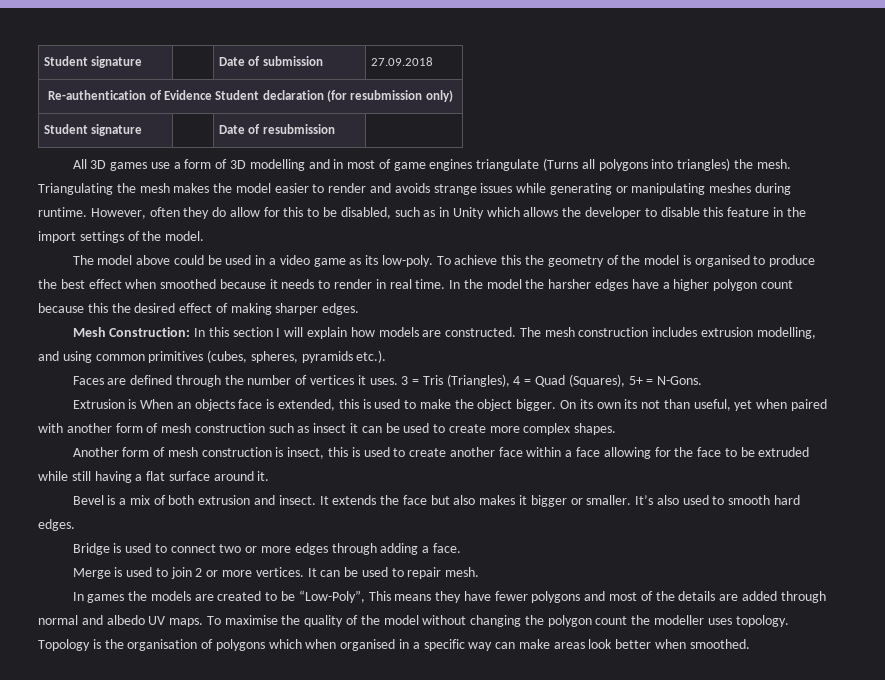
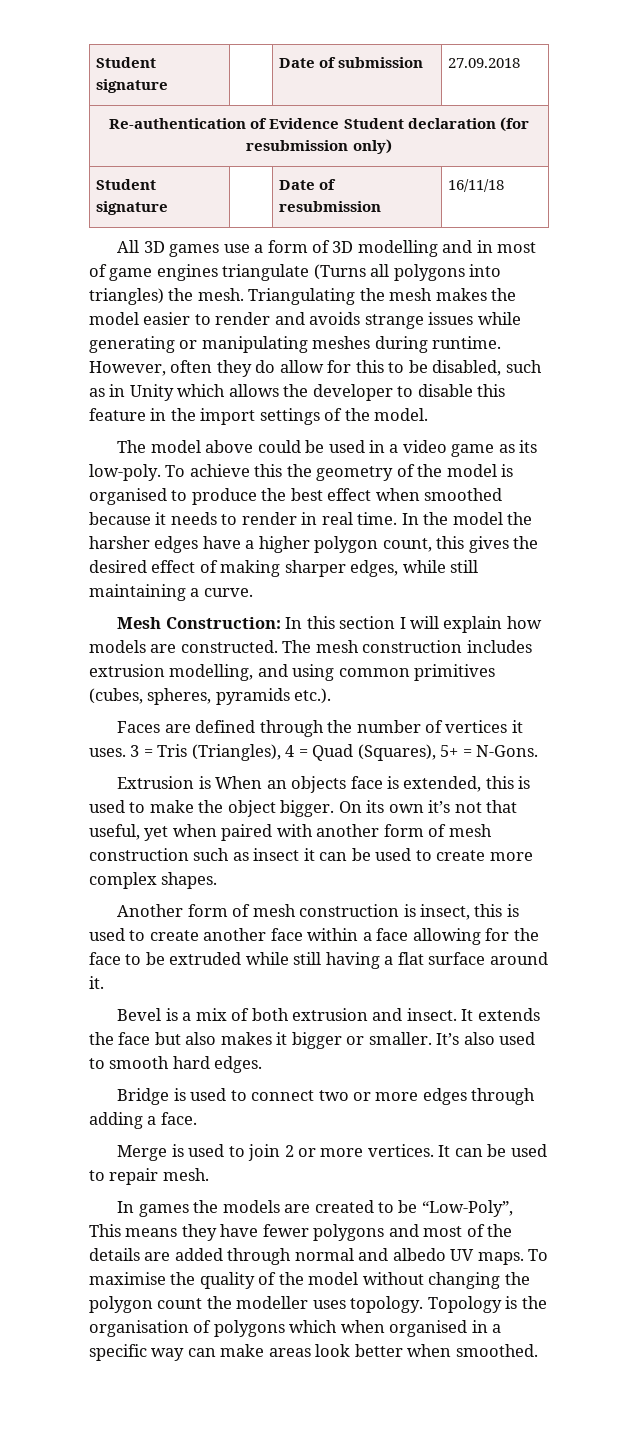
- Student signature | | Date of resubmission |
+ Student signature | | Date of resubmission | 16/11/18
- In the model the harsher edges have a higher polygon count because this the desired effect of making sharper edges.
+ In the model the harsher edges have a higher polygon count, this gives the desired effect of making sharper edges, while still maintaining a curve.
- On its own its not than useful, yet when paired with another form of mesh construction such as insect it can be used to create more complex shapes.
+ On its own it’s not that useful, yet when paired with another form of mesh construction such as insect it can be used to create more complex shapes.

